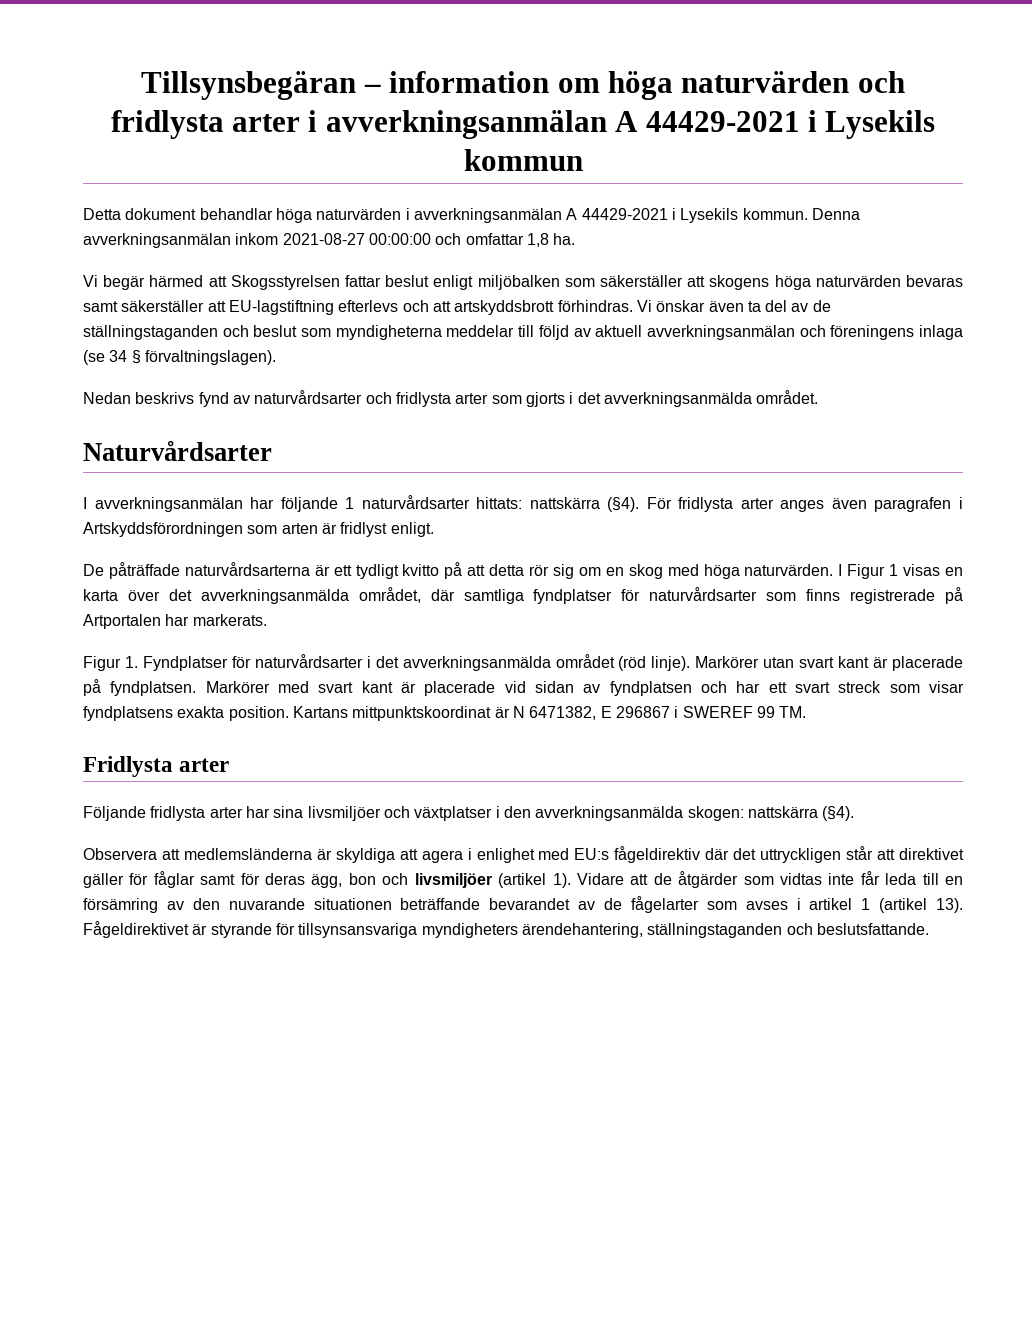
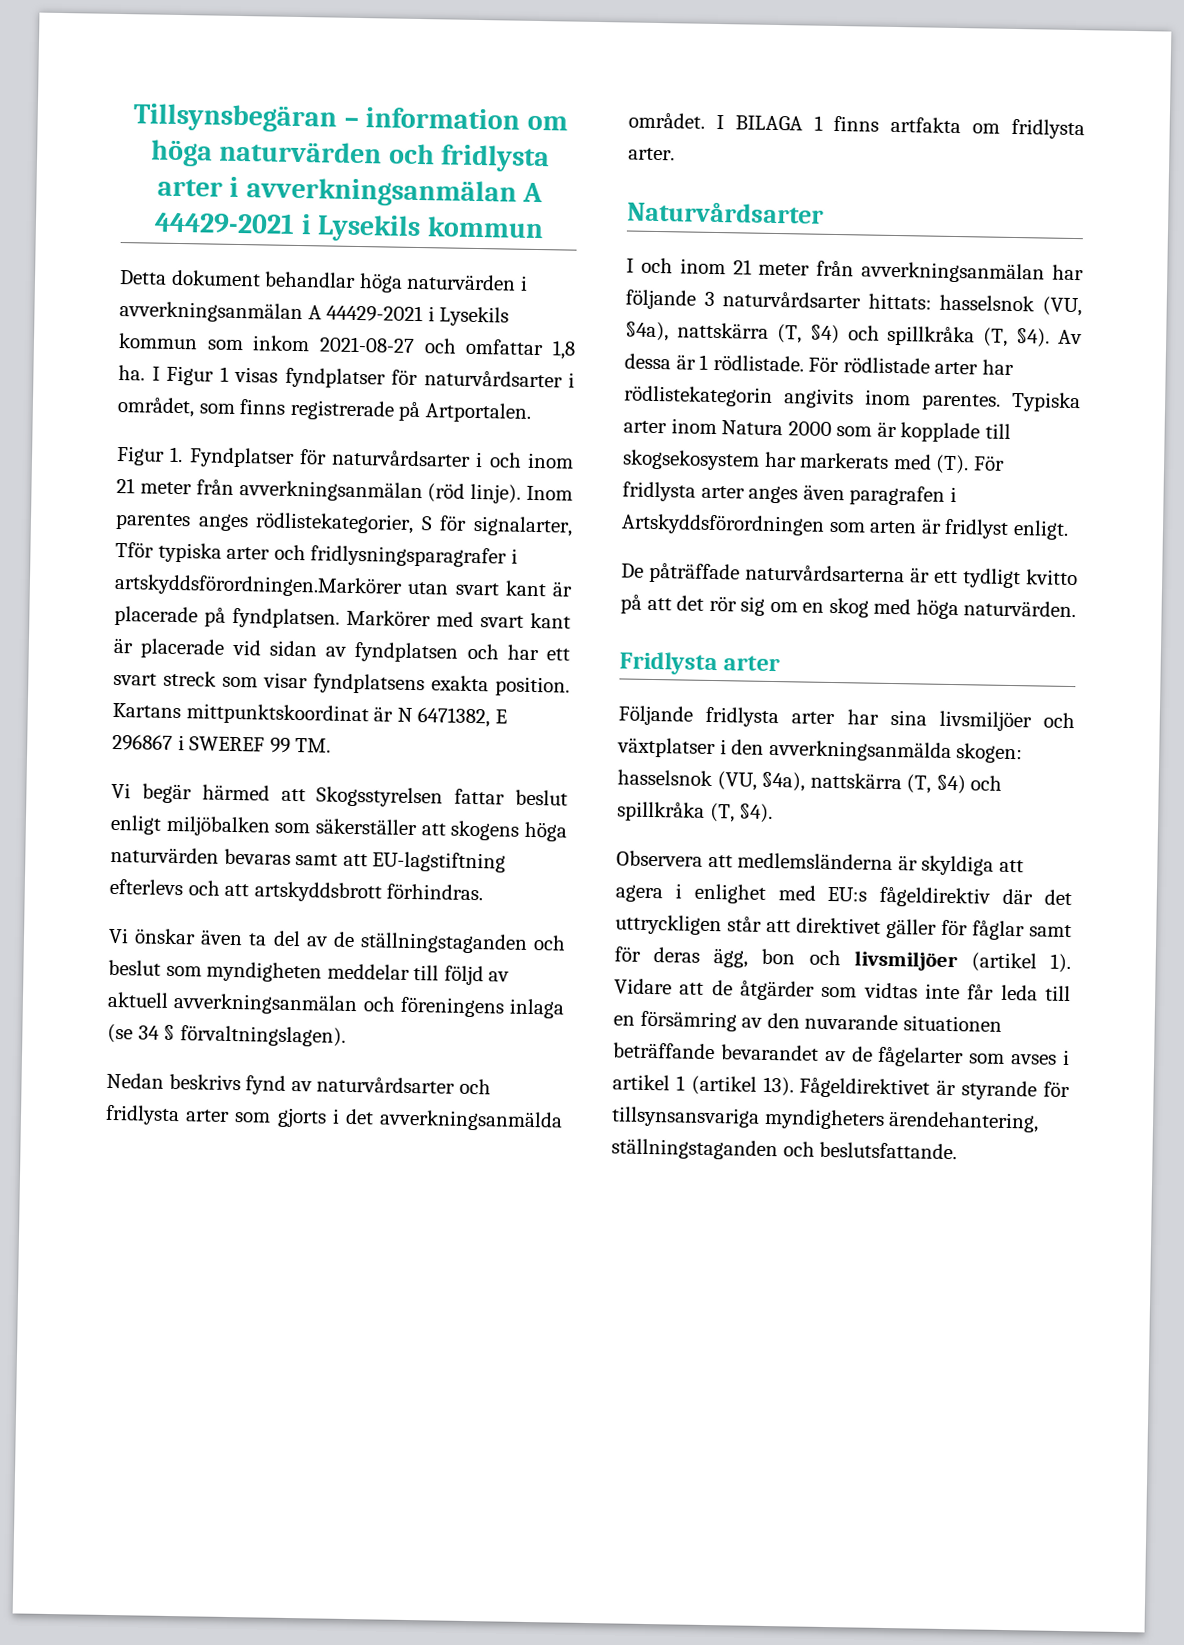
- Detta dokument behandlar höga naturvärden i avverkningsanmälan A 44429-2021 i Lysekils kommun. Denna avverkningsanmälan inkom 2021-08-27 00:00:00 och omfattar 1,8 ha.
- Vi begär härmed att Skogsstyrelsen fattar beslut enligt miljöbalken som säkerställer att skogens höga naturvärden bevaras samt säkerställer att EU-lagstiftning efterlevs och att artskyddsbrott förhindras. Vi önskar även ta del av de ställningstaganden och beslut som myndigheterna meddelar till följd av aktuell avverkningsanmälan och föreningens inlaga (se 34 § förvaltningslagen).
- Nedan beskrivs fynd av naturvårdsarter och fridlysta arter som gjorts i det avverkningsanmälda området.
- Naturvårdsarter
- I avverkningsanmälan har följande 1 naturvårdsarter hittats: nattskärra (§4). För fridlysta arter anges även paragrafen i Artskyddsförordningen som arten är fridlyst enligt.
- De påträffade naturvårdsarterna är ett tydligt kvitto på att detta rör sig om en skog med höga naturvärden. I Figur 1 visas en karta över det avverkningsanmälda området, där samtliga fyndplatser för naturvårdsarter som finns registrerade på Artportalen har markerats.
+ Detta dokument behandlar höga naturvärden i avverkningsanmälan A 44429-2021 i Lysekils kommun som inkom 2021-08-27 och omfattar 1,8 ha. I Figur 1 visas fyndplatser för naturvårdsarter i området, som finns registrerade på Artportalen.
- Figur 1. Fyndplatser för naturvårdsarter i det avverkningsanmälda området (röd linje). Markörer utan svart kant är placerade på fyndplatsen.
+ Figur 1. Fyndplatser för naturvårdsarter i och inom 21 meter från avverkningsanmälan (röd linje). Inom parentes anges rödlistekategorier, S för signalarter, Tför typiska arter och fridlysningsparagrafer i artskyddsförordningen.Markörer utan svart kant är placerade på fyndplatsen.
+ Vi begär härmed att Skogsstyrelsen fattar beslut enligt miljöbalken som säkerställer att skogens höga naturvärden bevaras samt att EU-lagstiftning efterlevs och att artskyddsbrott förhindras.
+ Vi önskar även ta del av de ställningstaganden och beslut som myndigheten meddelar till följd av aktuell avverkningsanmälan och föreningens inlaga (se 34 § förvaltningslagen).
+ Nedan beskrivs fynd av naturvårdsarter och fridlysta arter som gjorts i det avverkningsanmälda området. I BILAGA 1 finns artfakta om fridlysta arter.
+ Naturvårdsarter
+ I och inom 21 meter från avverkningsanmälan har följande 3 naturvårdsarter hittats: hasselsnok (VU, §4a), nattskärra (T, §4) och spillkråka (T, §4). Av dessa är 1 rödlistade. För rödlistade arter har rödlistekategorin angivits inom parentes. Typiska arter inom Natura 2000 som är kopplade till skogsekosystem har markerats med (T). För fridlysta arter anges även paragrafen i Artskyddsförordningen som arten är fridlyst enligt.
+ De påträffade naturvårdsarterna är ett tydligt kvitto på att det rör sig om en skog med höga naturvärden.
- Följande fridlysta arter har sina livsmiljöer och växtplatser i den avverkningsanmälda skogen: nattskärra (§4).
+ Följande fridlysta arter har sina livsmiljöer och växtplatser i den avverkningsanmälda skogen: hasselsnok (VU, §4a), nattskärra (T, §4) och spillkråka (T, §4).

